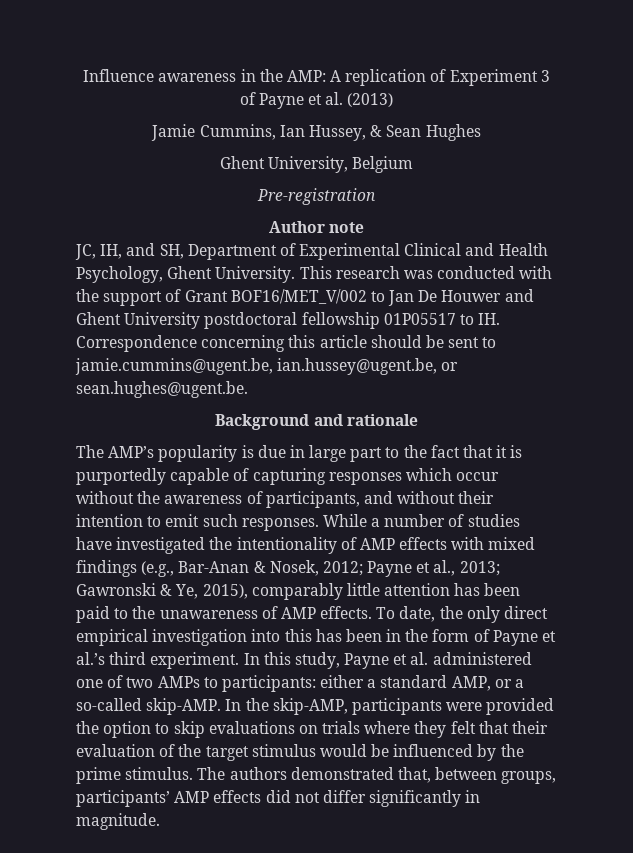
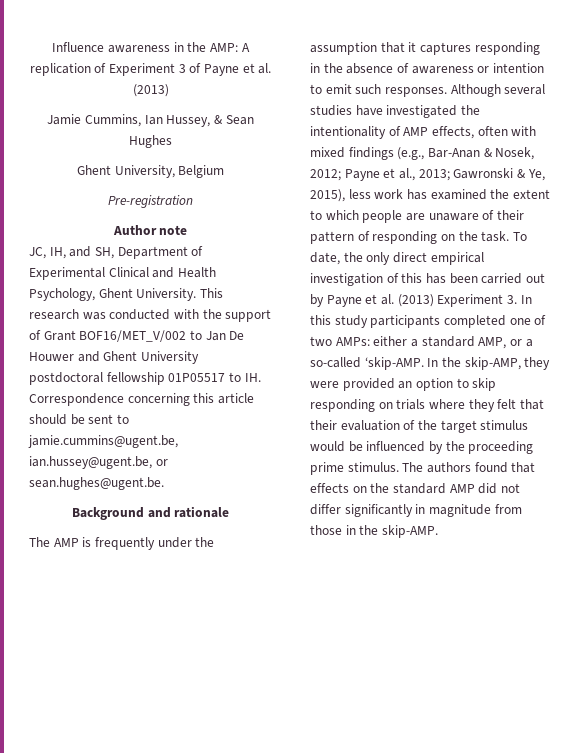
- The AMP’s popularity is due in large part to the fact that it is purportedly capable of capturing responses which occur without the awareness of participants, and without their intention to emit such responses.
+ The AMP is frequently under the assumption that it captures responding in the absence of awareness or intention to emit such responses.
- While a number of studies have investigated the intentionality of AMP effects with mixed findings (e.g., Bar-Anan & Nosek, 2012; Payne et al., 2013; Gawronski & Ye, 2015), comparably little attention has been paid to the unawareness of AMP effects.
+ Although several studies have investigated the intentionality of AMP effects, often with mixed findings (e.g., Bar-Anan & Nosek, 2012; Payne et al., 2013; Gawronski & Ye, 2015), less work has examined the extent to which people are unaware of their pattern of responding on the task.
- To date, the only direct empirical investigation into this has been in the form of Payne et al.’s third experiment. In this study, Payne et al. administered one of two AMPs to participants: either a standard AMP, or a so-called skip-AMP.
+ To date, the only direct empirical investigation of this has been carried out by Payne et al. (2013) Experiment 3. In this study participants completed one of two AMPs: either a standard AMP, or a so-called ‘skip-AMP.
- In the skip-AMP, participants were provided the option to skip evaluations on trials where they felt that their evaluation of the target stimulus would be influenced by the prime stimulus.
+ In the skip-AMP, they were provided an option to skip responding on trials where they felt that their evaluation of the target stimulus would be influenced by the proceeding prime stimulus.
- The authors demonstrated that, between groups, participants’ AMP effects did not differ significantly in magnitude.
+ The authors found that effects on the standard AMP did not differ significantly in magnitude from those in the skip-AMP.

